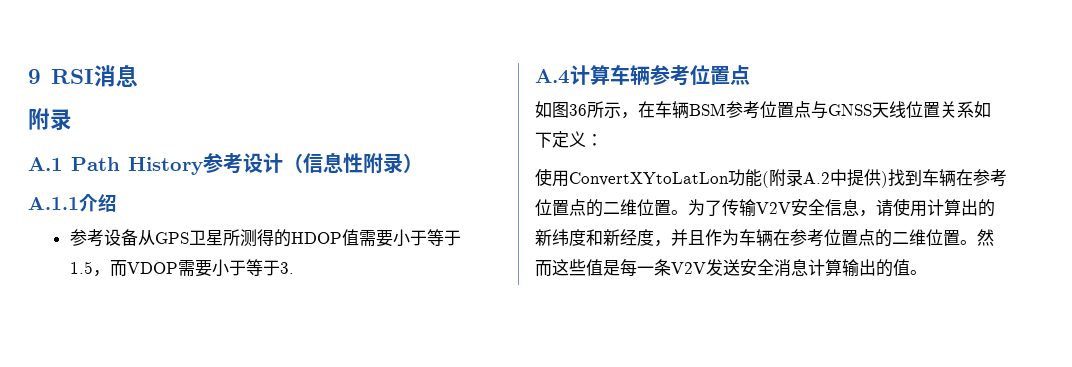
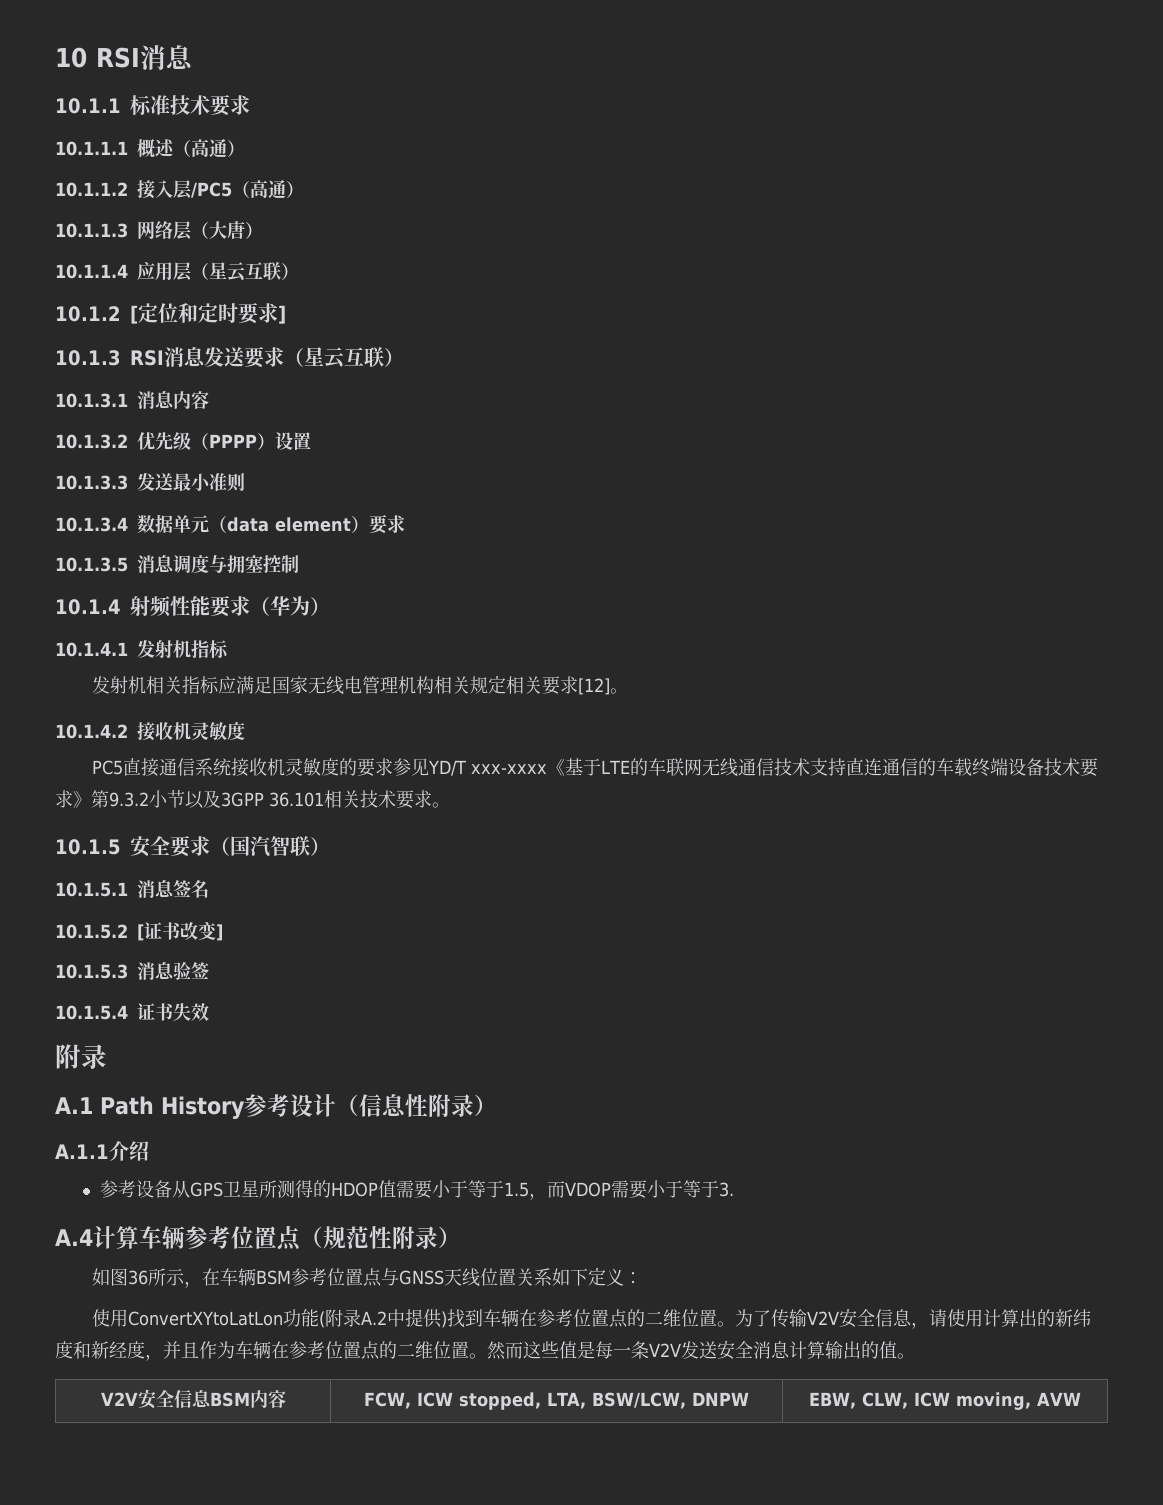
- 9 RSI消息
+ 10 RSI消息
+ 10.1.1标准技术要求
+ 10.1.1.1概述（高通）
+ 10.1.1.2接入层/PC5（高通）
+ 10.1.1.3网络层（大唐）
+ 10.1.1.4应用层（星云互联）
+ 10.1.2 [定位和定时要求]
+ 10.1.3 RSI消息发送要求（星云互联）
+ 10.1.3.1消息内容
+ 10.1.3.2优先级（PPPP）设置
+ 10.1.3.3发送最小准则
+ 10.1.3.4数据单元（data element）要求
+ 10.1.3.5消息调度与拥塞控制
+ 10.1.4射频性能要求（华为）
+ 10.1.4.1发射机指标
+ 发射机相关指标应满足国家无线电管理机构相关规定相关要求[12]。
+ 10.1.4.2接收机灵敏度
+ PC5直接通信系统接收机灵敏度的要求参见YD/T xxx-xxxx《基于LTE的车联网无线通信技术支持直连通信的车载终端设备技术要求》第9.3.2小节以及3GPP 36.101相关技术要求。
+ 10.1.5安全要求（国汽智联）
+ 10.1.5.1消息签名
+ 10.1.5.2 [证书改变]
+ 10.1.5.3消息验签
+ 10.1.5.4证书失效
- A.4计算车辆参考位置点
+ A.4计算车辆参考位置点（规范性附录）
+ V2V安全信息BSM内容 | FCW, ICW stopped, LTA, BSW/LCW, DNPW | EBW, CLW, ICW moving, AVW

